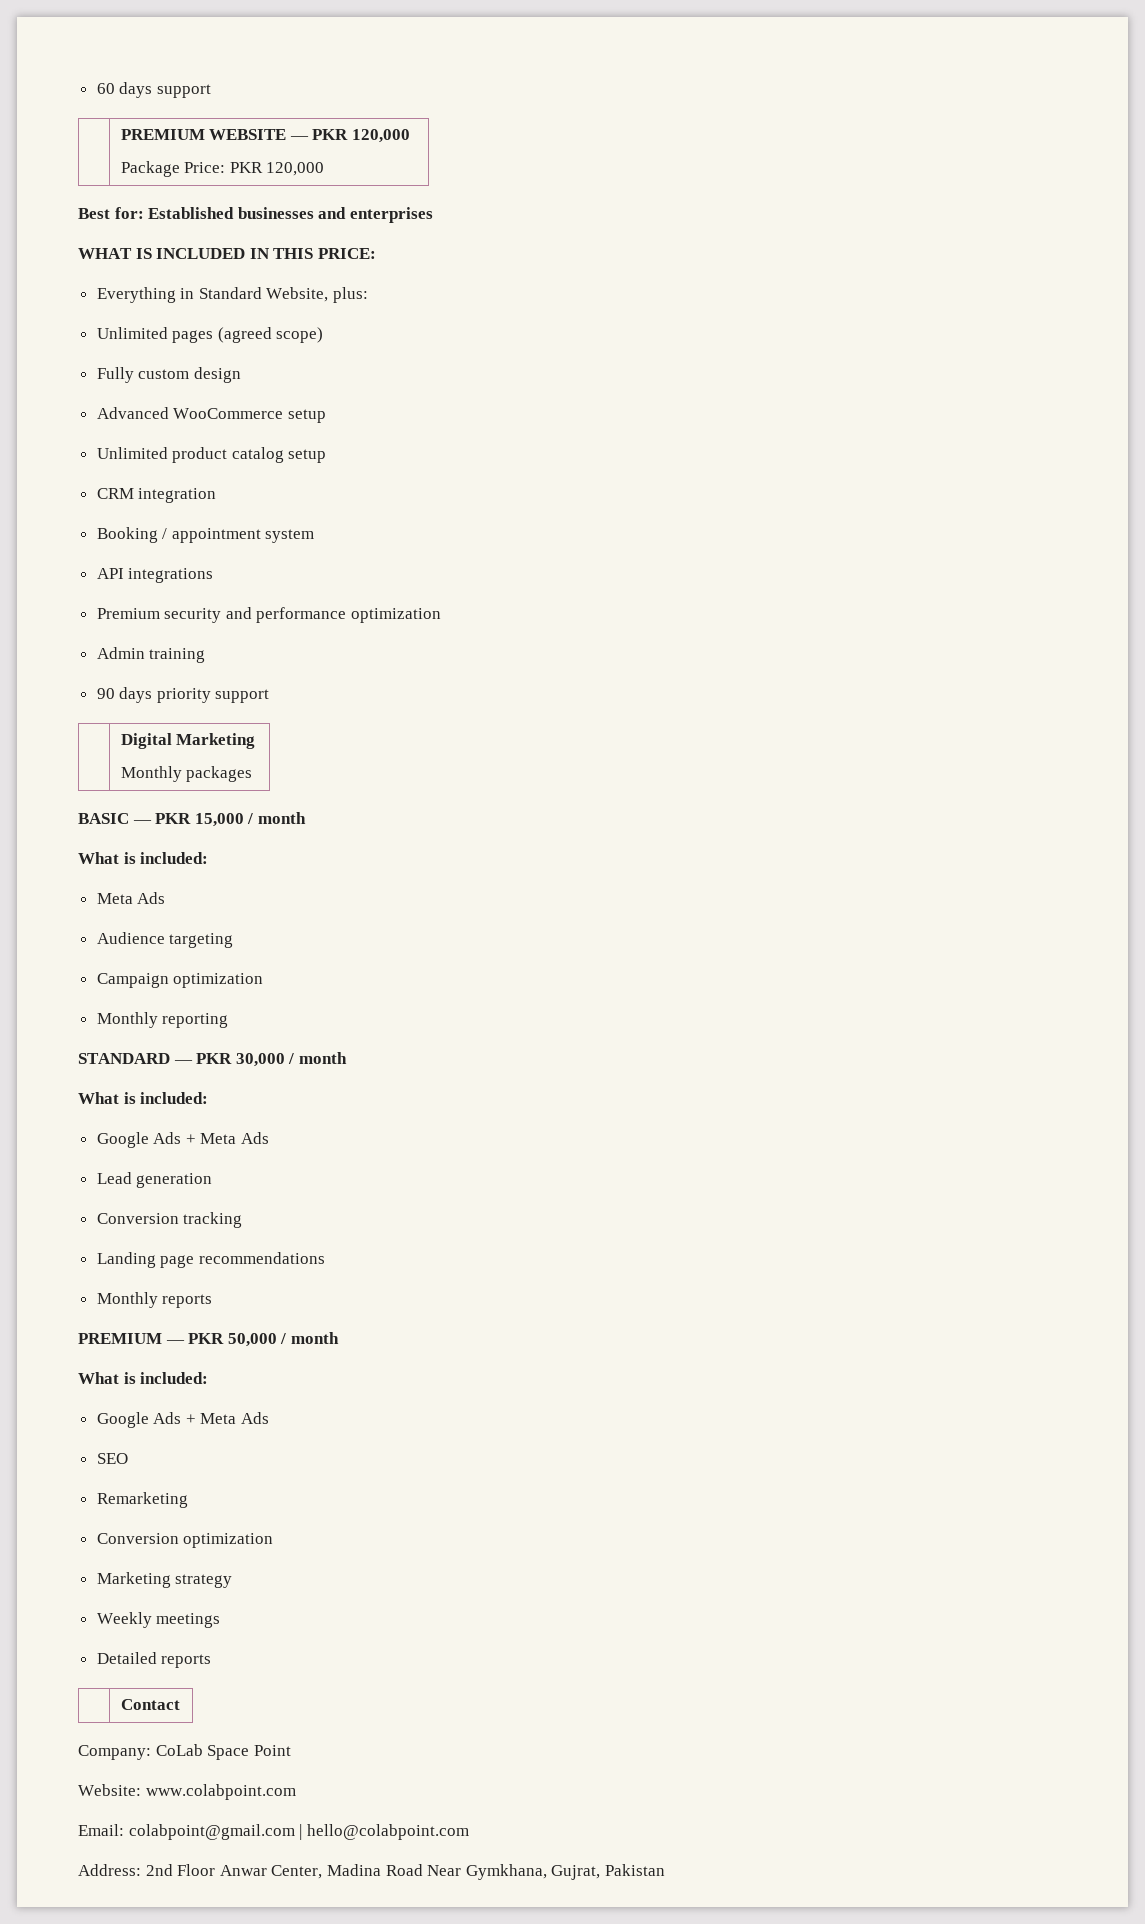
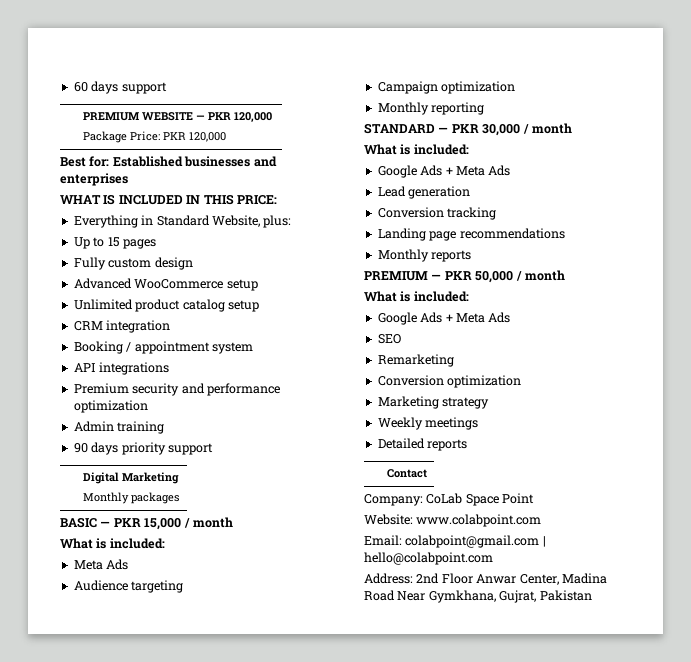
- Unlimited pages (agreed scope)
+ Up to 15 pages

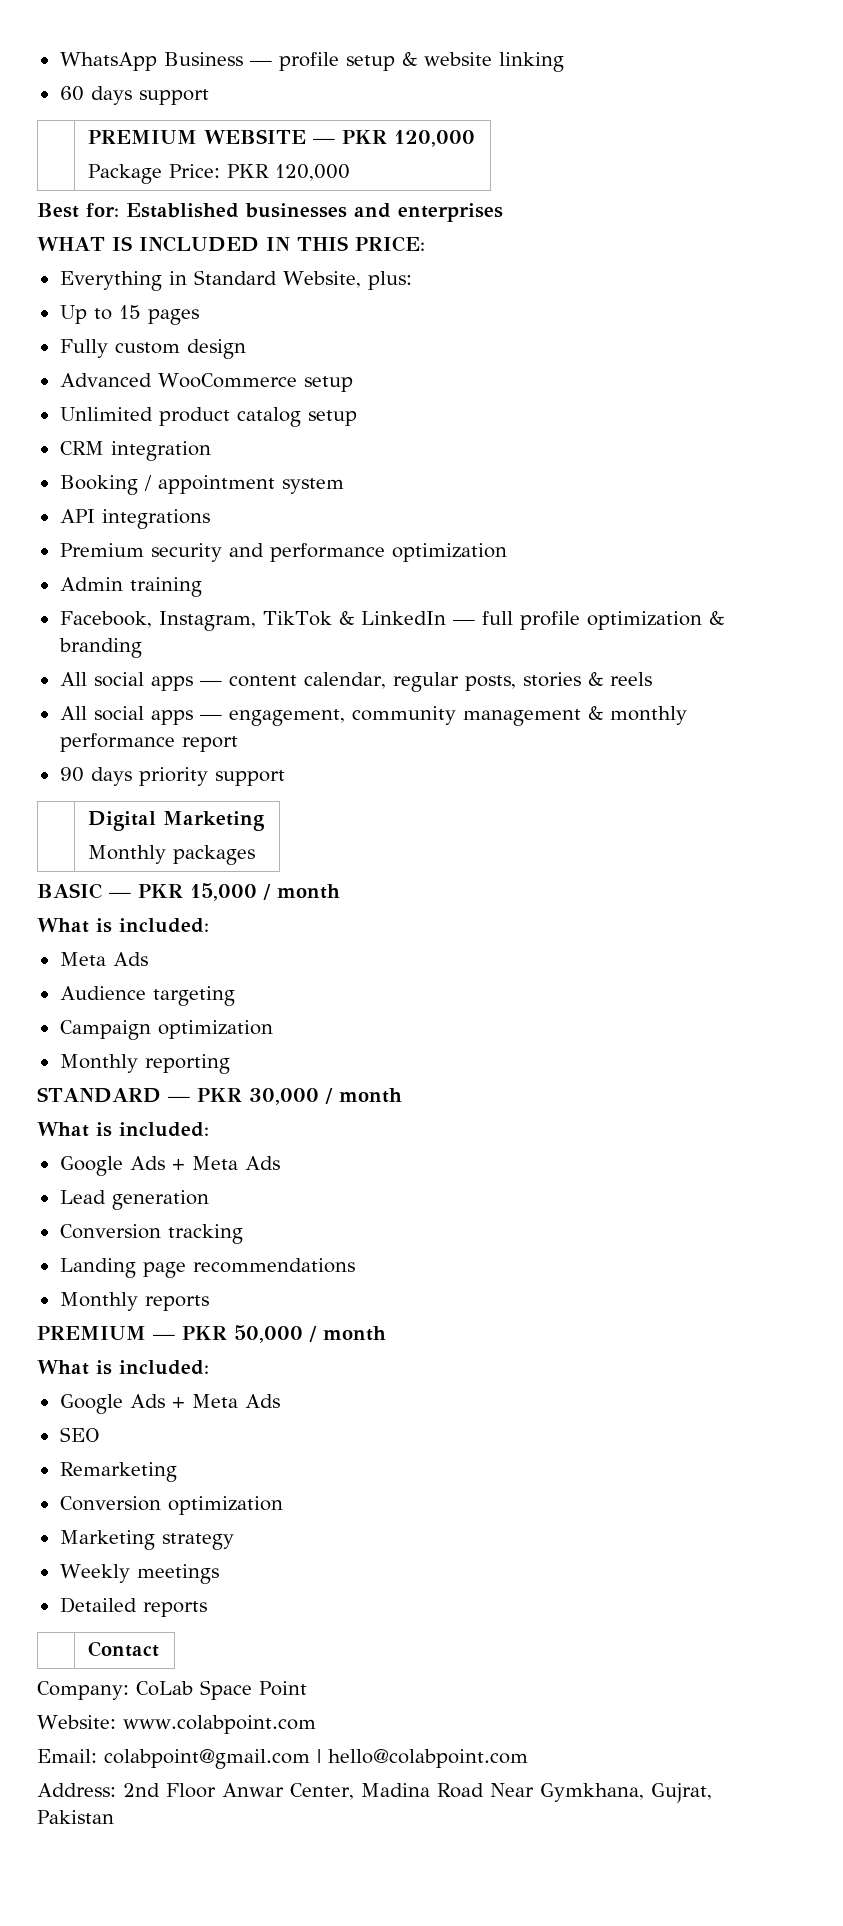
+ WhatsApp Business — profile setup & website linking
+ Facebook, Instagram, TikTok & LinkedIn — full profile optimization & branding
+ All social apps — content calendar, regular posts, stories & reels
+ All social apps — engagement, community management & monthly performance report

